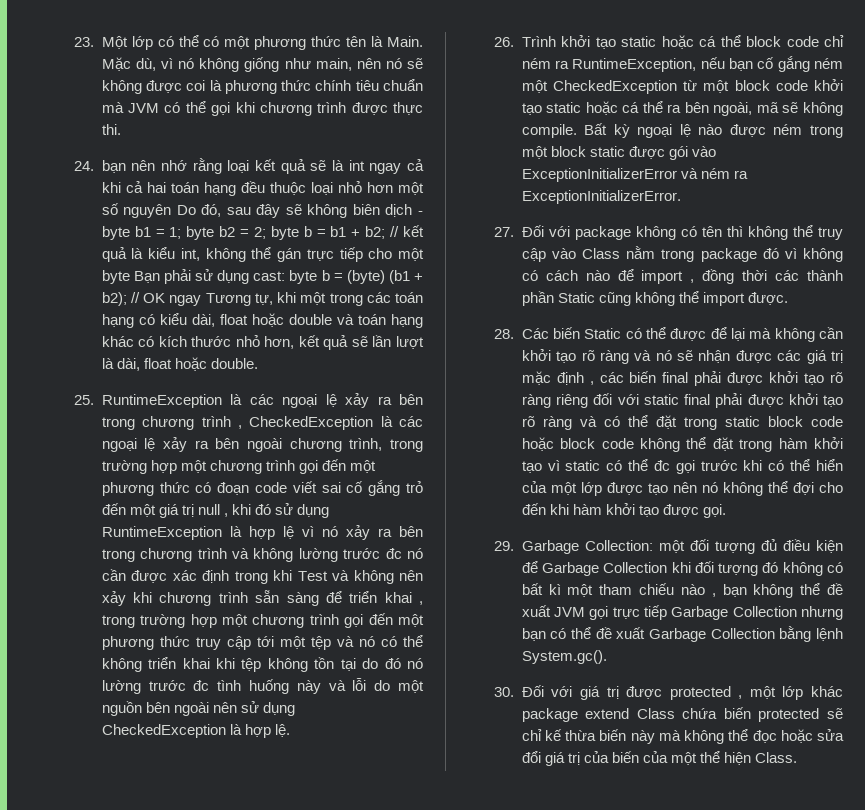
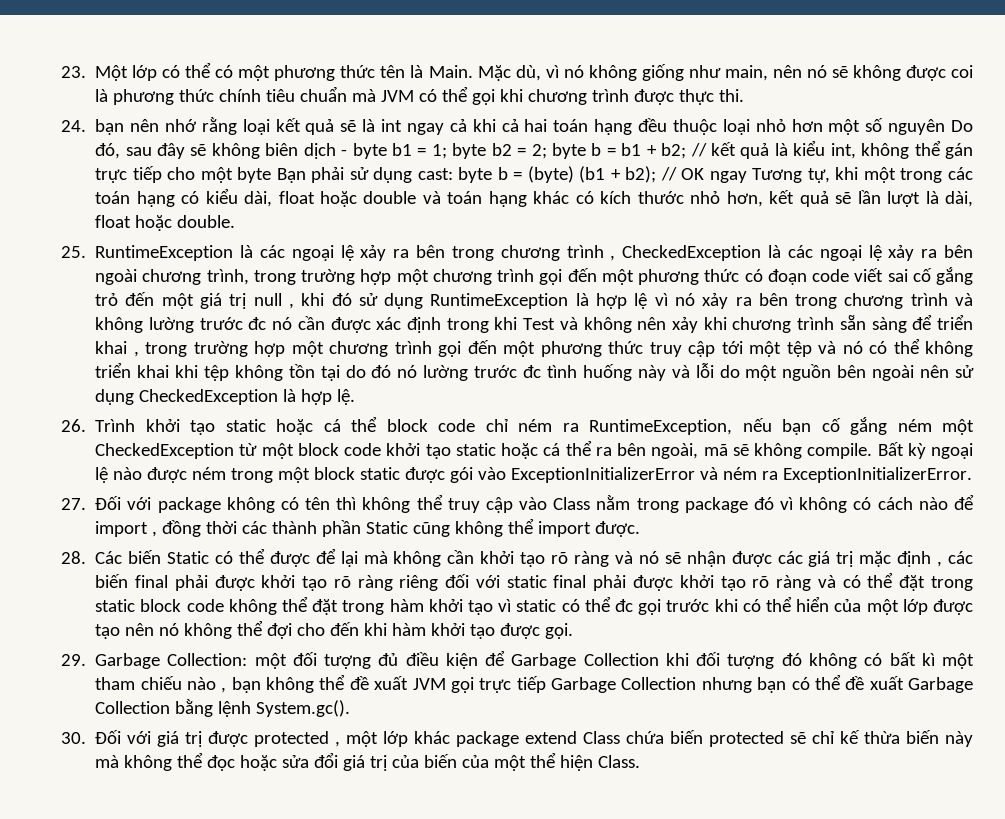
- 28. Các biến Static có thể được để lại mà không cần khởi tạo rõ ràng và nó sẽ nhận được các giá trị mặc định , các biến final phải được khởi tạo rõ ràng riêng đối với static final phải được khởi tạo rõ ràng và có thể đặt trong static block code hoặc block code không thể đặt trong hàm khởi tạo vì static có thể đc gọi trước khi có thể hiển của một lớp được tạo nên nó không thể đợi cho đến khi hàm khởi tạo được gọi.
+ 28. Các biến Static có thể được để lại mà không cần khởi tạo rõ ràng và nó sẽ nhận được các giá trị mặc định , các biến final phải được khởi tạo rõ ràng riêng đối với static final phải được khởi tạo rõ ràng và có thể đặt trong static block code không thể đặt trong hàm khởi tạo vì static có thể đc gọi trước khi có thể hiển của một lớp được tạo nên nó không thể đợi cho đến khi hàm khởi tạo được gọi.

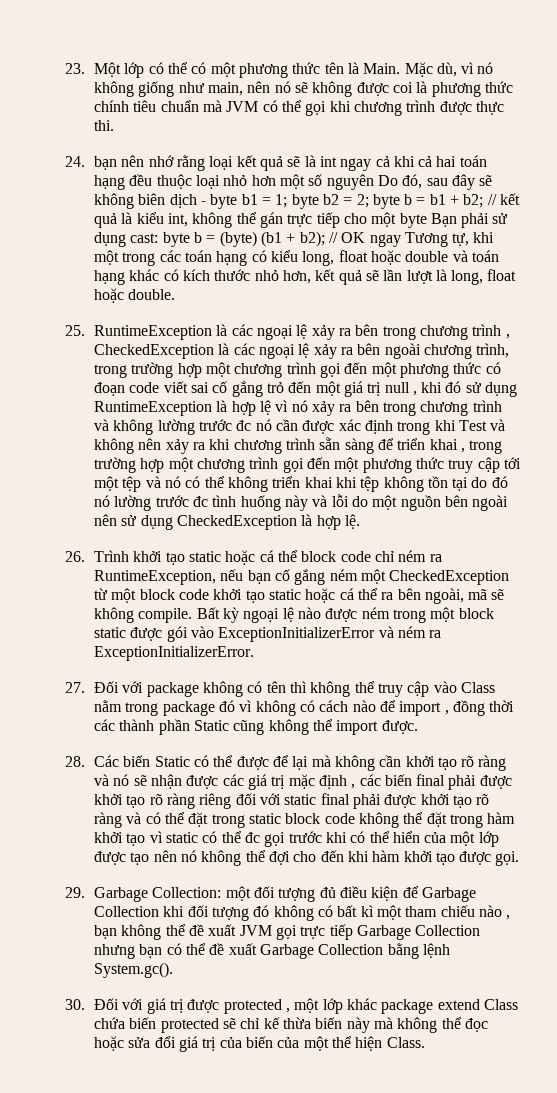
- // OK ngay Tương tự, khi một trong các toán hạng có kiểu dài, float hoặc double và toán hạng khác có kích thước nhỏ hơn, kết quả sẽ lần lượt là dài, float hoặc double.
+ // OK ngay Tương tự, khi một trong các toán hạng có kiểu long, float hoặc double và toán hạng khác có kích thước nhỏ hơn, kết quả sẽ lần lượt là long, float hoặc double.
- 25. RuntimeException là các ngoại lệ xảy ra bên trong chương trình , CheckedException là các ngoại lệ xảy ra bên ngoài chương trình, trong trường hợp một chương trình gọi đến một phương thức có đoạn code viết sai cố gắng trỏ đến một giá trị null , khi đó sử dụng RuntimeException là hợp lệ vì nó xảy ra bên trong chương trình và không lường trước đc nó cần được xác định trong khi Test và không nên xảy khi chương trình sẵn sàng để triển khai , trong trường hợp một chương trình gọi đến một phương thức truy cập tới một tệp và nó có thể không triển khai khi tệp không tồn tại do đó nó lường trước đc tình huống này và lỗi do một nguồn bên ngoài nên sử dụng CheckedException là hợp lệ.
+ 25. RuntimeException là các ngoại lệ xảy ra bên trong chương trình , CheckedException là các ngoại lệ xảy ra bên ngoài chương trình, trong trường hợp một chương trình gọi đến một phương thức có đoạn code viết sai cố gắng trỏ đến một giá trị null , khi đó sử dụng RuntimeException là hợp lệ vì nó xảy ra bên trong chương trình và không lường trước đc nó cần được xác định trong khi Test và không nên xảy ra khi chương trình sẵn sàng để triển khai , trong trường hợp một chương trình gọi đến một phương thức truy cập tới một tệp và nó có thể không triển khai khi tệp không tồn tại do đó nó lường trước đc tình huống này và lỗi do một nguồn bên ngoài nên sử dụng CheckedException là hợp lệ.

